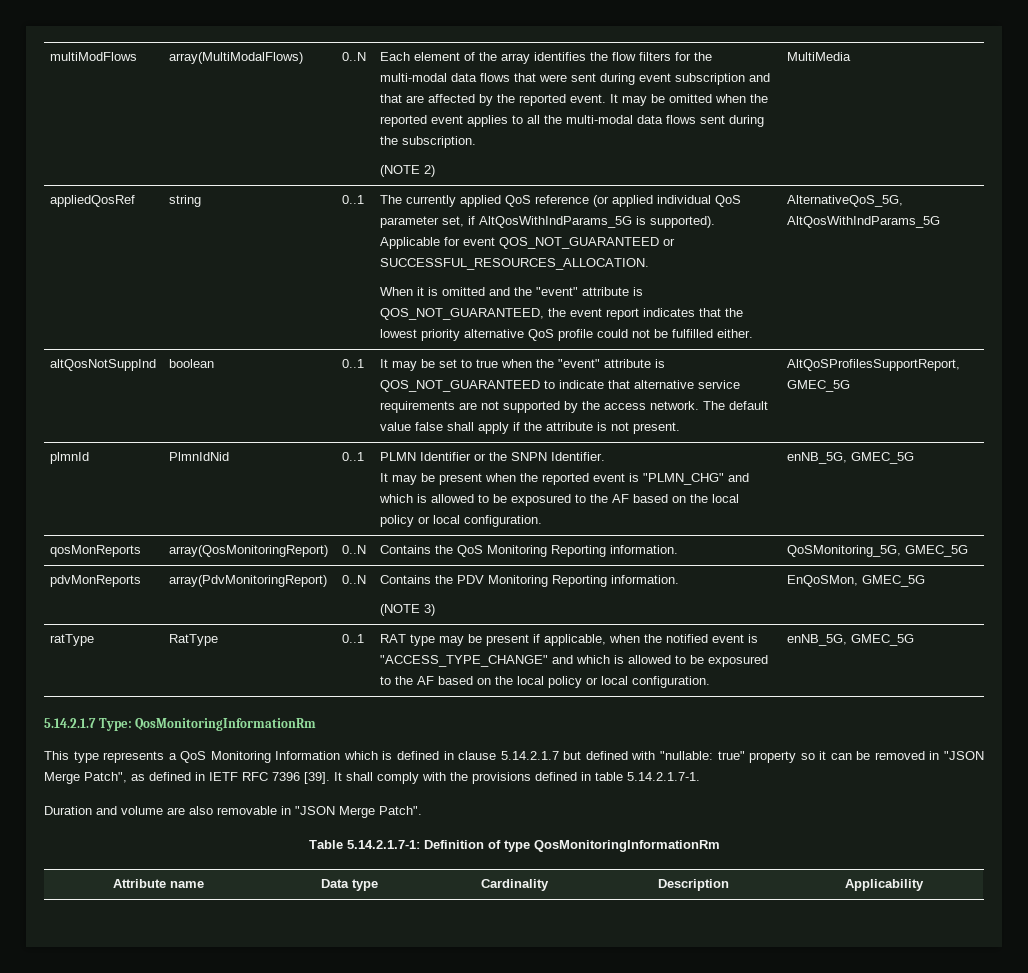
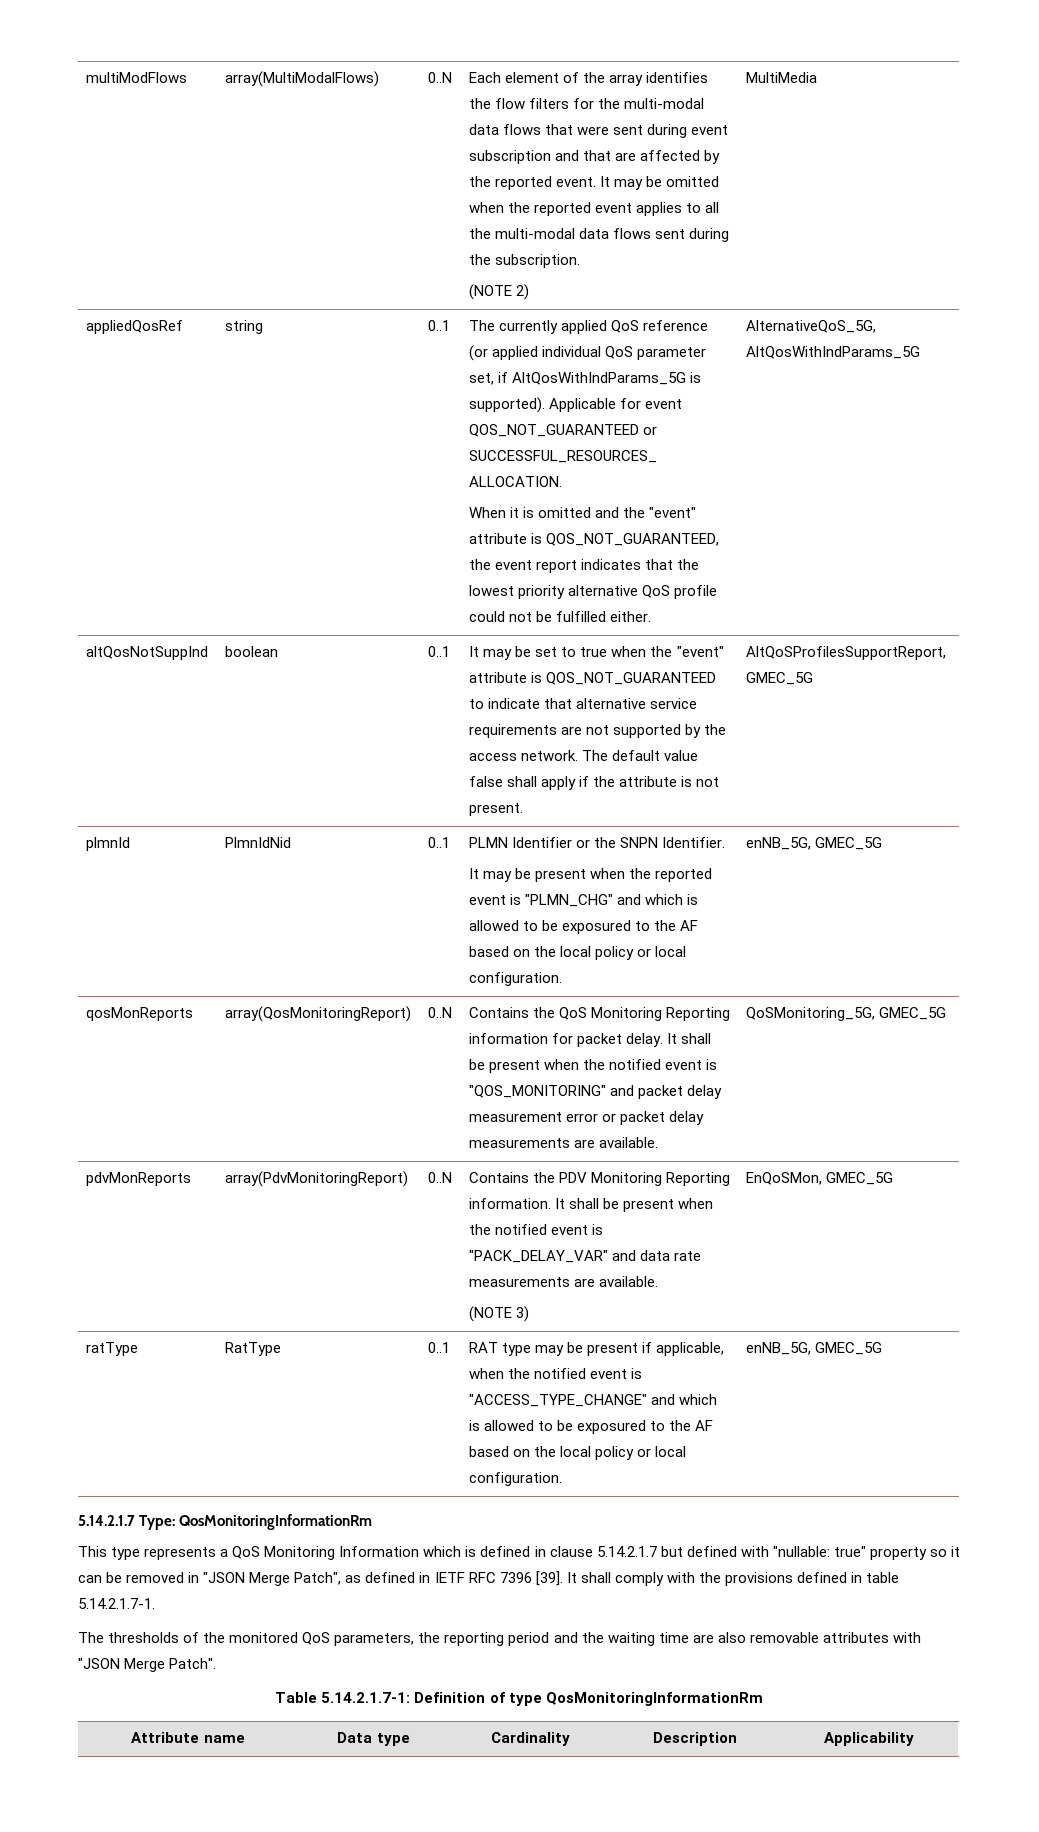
- qosMonReports | array(QosMonitoringReport) | 0..N | Contains the QoS Monitoring Reporting information. | QoSMonitoring_5G, GMEC_5G
+ qosMonReports | array(QosMonitoringReport) | 0..N | Contains the QoS Monitoring Reporting information for packet delay. It shall be present when the notified event is "QOS_MONITORING" and packet delay measurement error or packet delay measurements are available. | QoSMonitoring_5G, GMEC_5G
- pdvMonReports | array(PdvMonitoringReport) | 0..N | Contains the PDV Monitoring Reporting information.
+ pdvMonReports | array(PdvMonitoringReport) | 0..N | Contains the PDV Monitoring Reporting information. It shall be present when the notified event is "PACK_DELAY_VAR" and data rate measurements are available.
- Duration and volume are also removable in "JSON Merge Patch".
+ The thresholds of the monitored QoS parameters, the reporting period and the waiting time are also removable attributes with "JSON Merge Patch".

